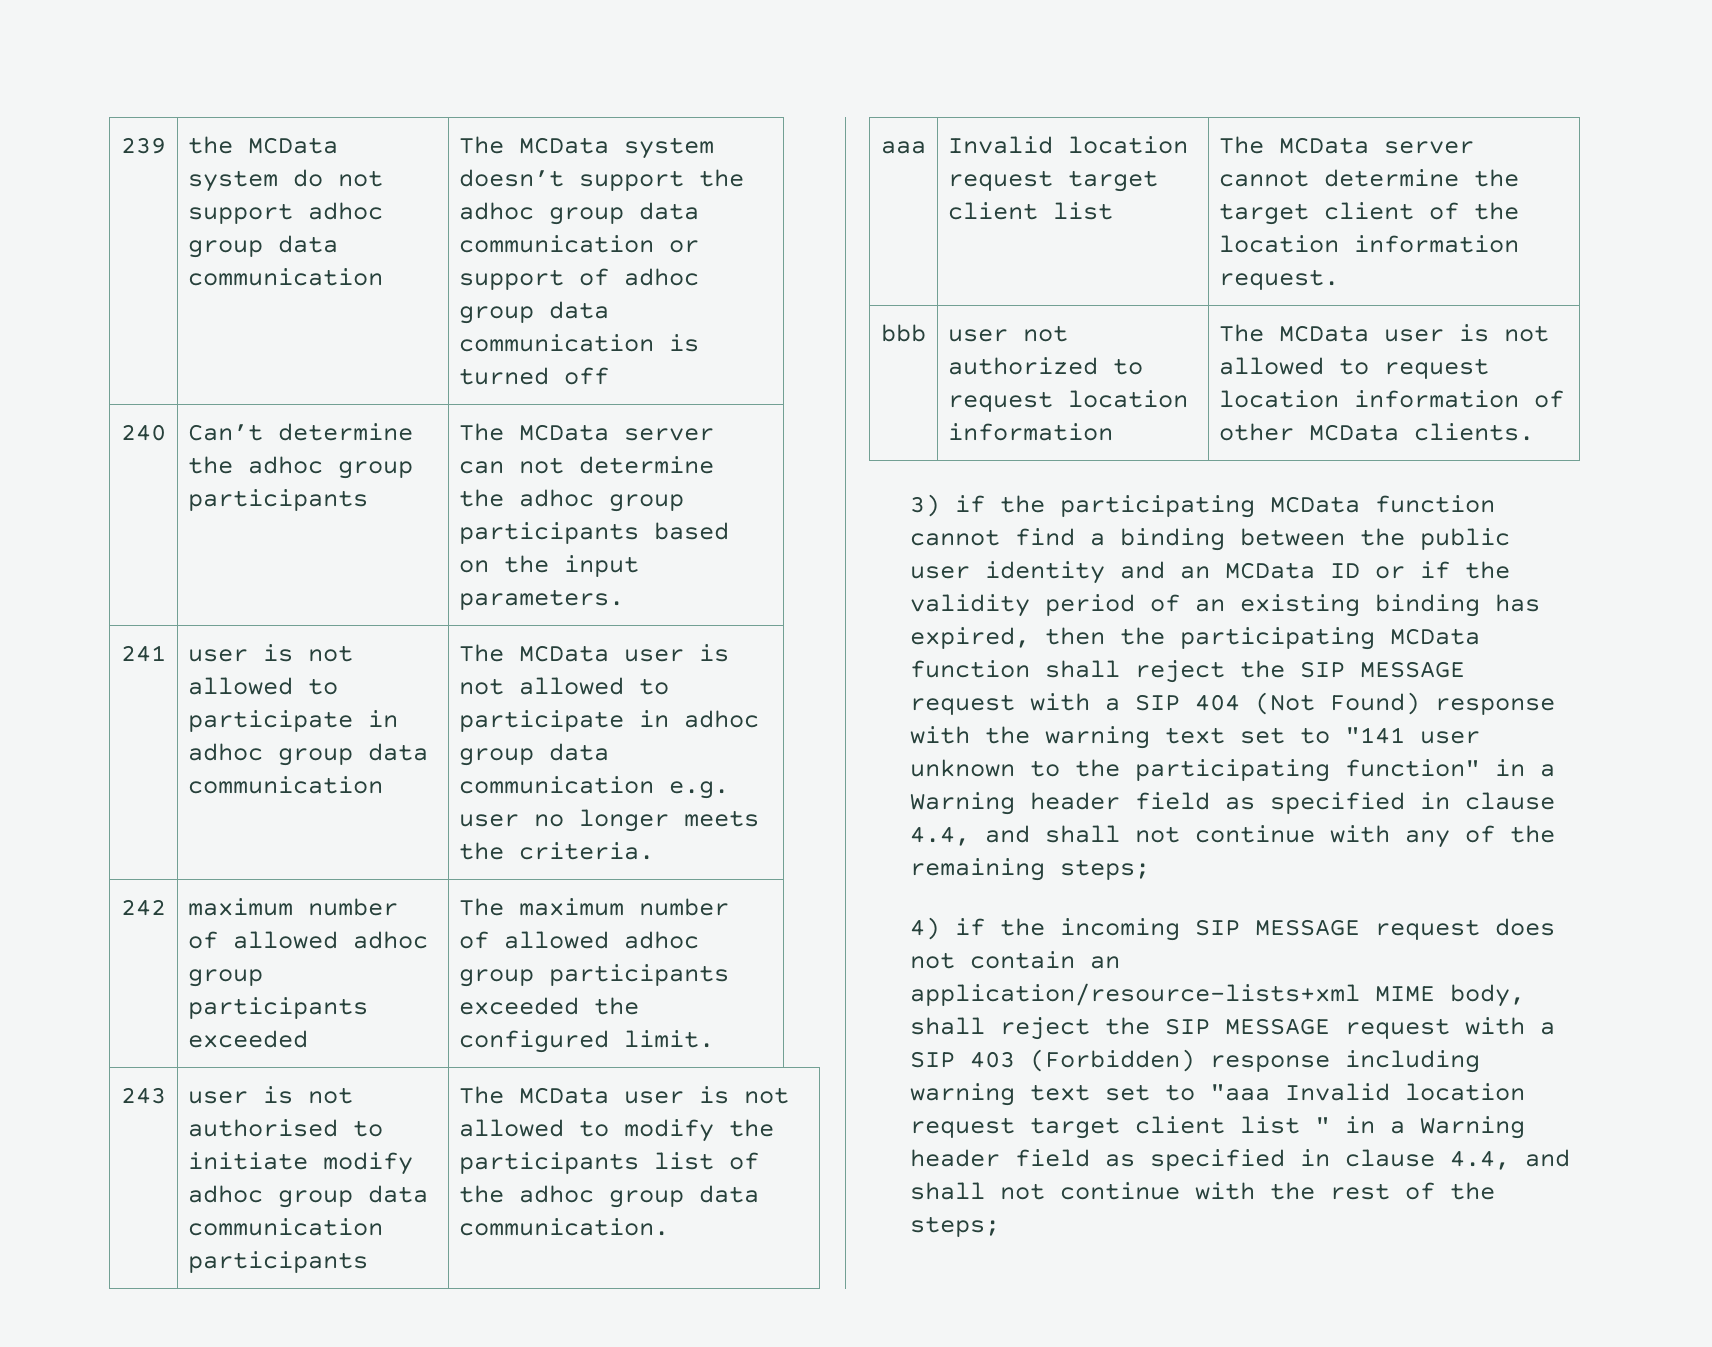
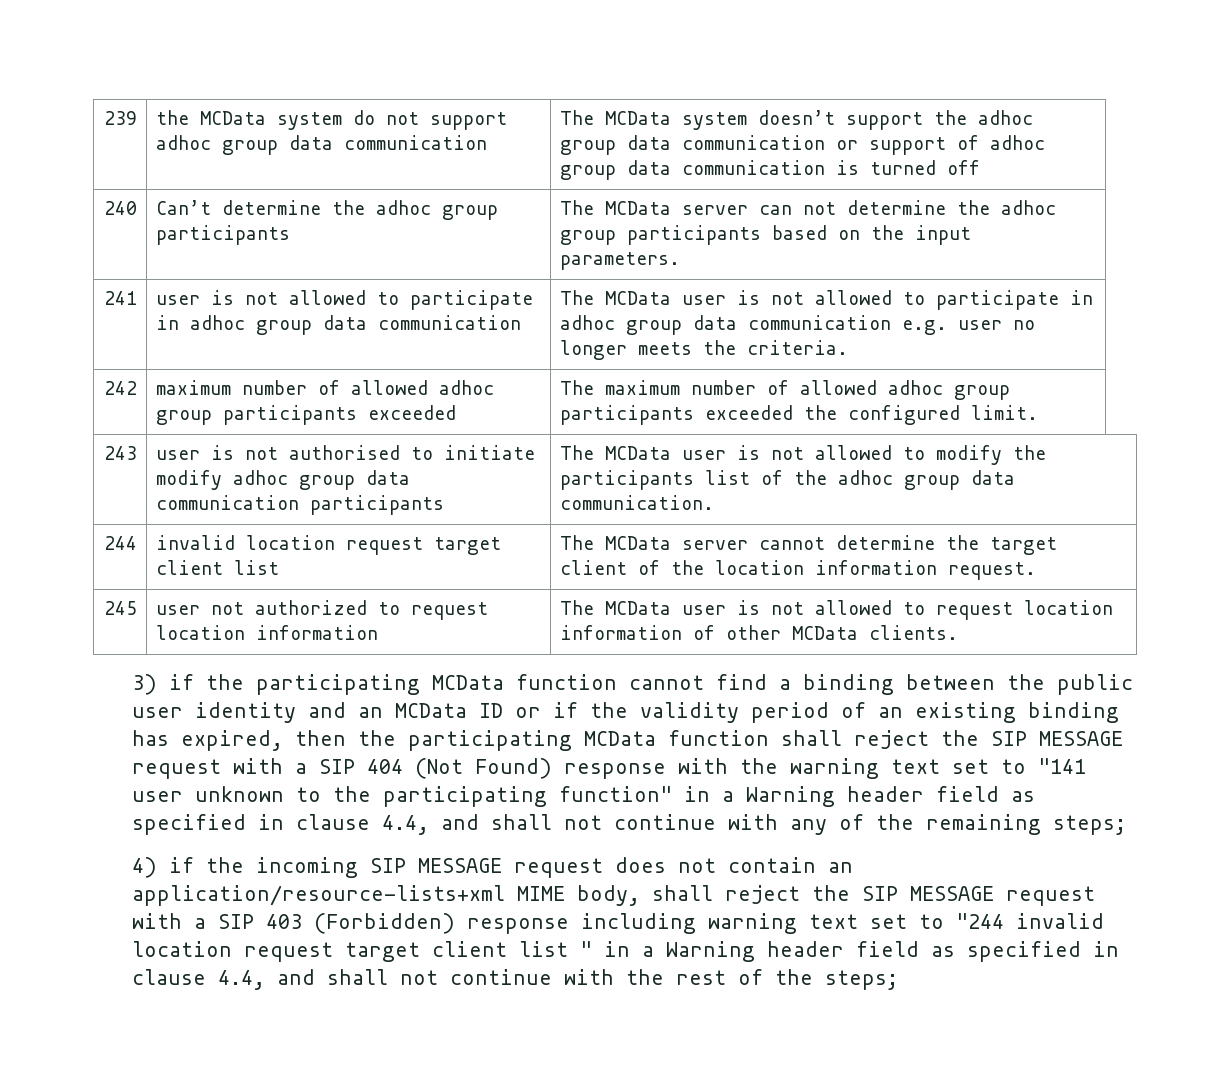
- aaa | Invalid location request target client list | The MCData server cannot determine the target client of the location information request.
+ 244 | invalid location request target client list | The MCData server cannot determine the target client of the location information request.
- bbb | user not authorized to request location information | The MCData user is not allowed to request location information of other MCData clients.
+ 245 | user not authorized to request location information | The MCData user is not allowed to request location information of other MCData clients.
- 4) if the incoming SIP MESSAGE request does not contain an application/resource-lists+xml MIME body, shall reject the SIP MESSAGE request with a SIP 403 (Forbidden) response including warning text set to "aaa Invalid location request target client list " in a Warning header field as specified in clause 4.4, and shall not continue with the rest of the steps;
+ 4) if the incoming SIP MESSAGE request does not contain an application/resource-lists+xml MIME body, shall reject the SIP MESSAGE request with a SIP 403 (Forbidden) response including warning text set to "244 invalid location request target client list " in a Warning header field as specified in clause 4.4, and shall not continue with the rest of the steps;

